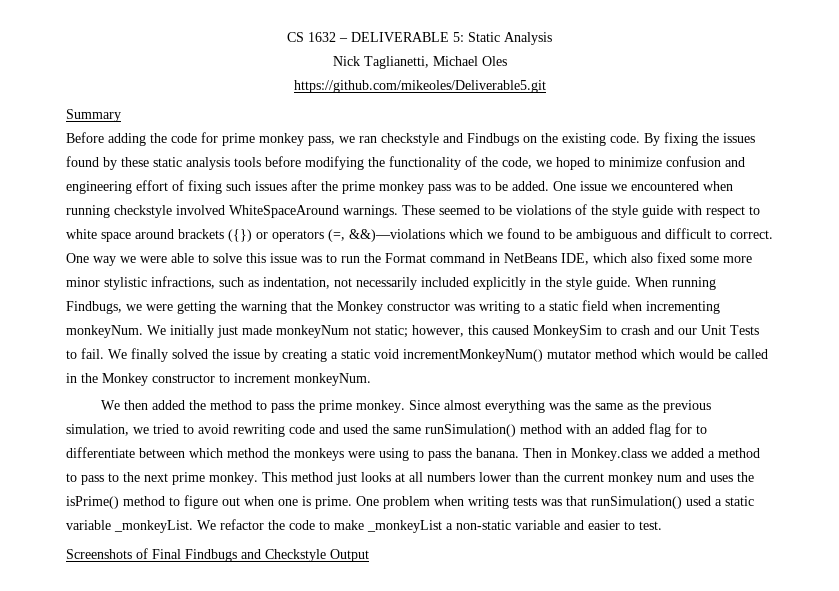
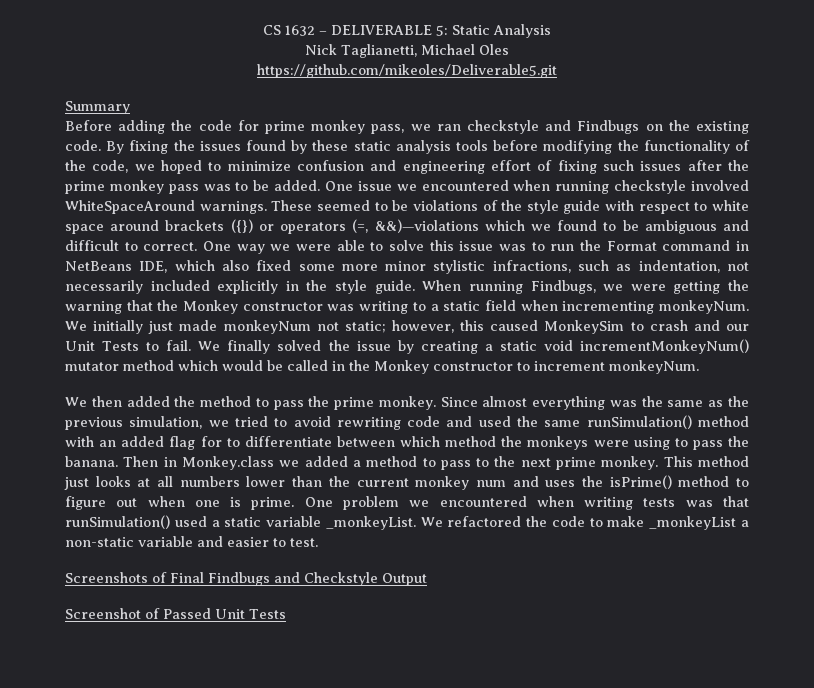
- One problem when writing tests was that runSimulation() used a static variable _monkeyList.
+ One problem we encountered when writing tests was that runSimulation() used a static variable _monkeyList.
- We refactor the code to make _monkeyList a non-static variable and easier to test.
+ We refactored the code to make _monkeyList a non-static variable and easier to test.
+ Screenshot of Passed Unit Tests

